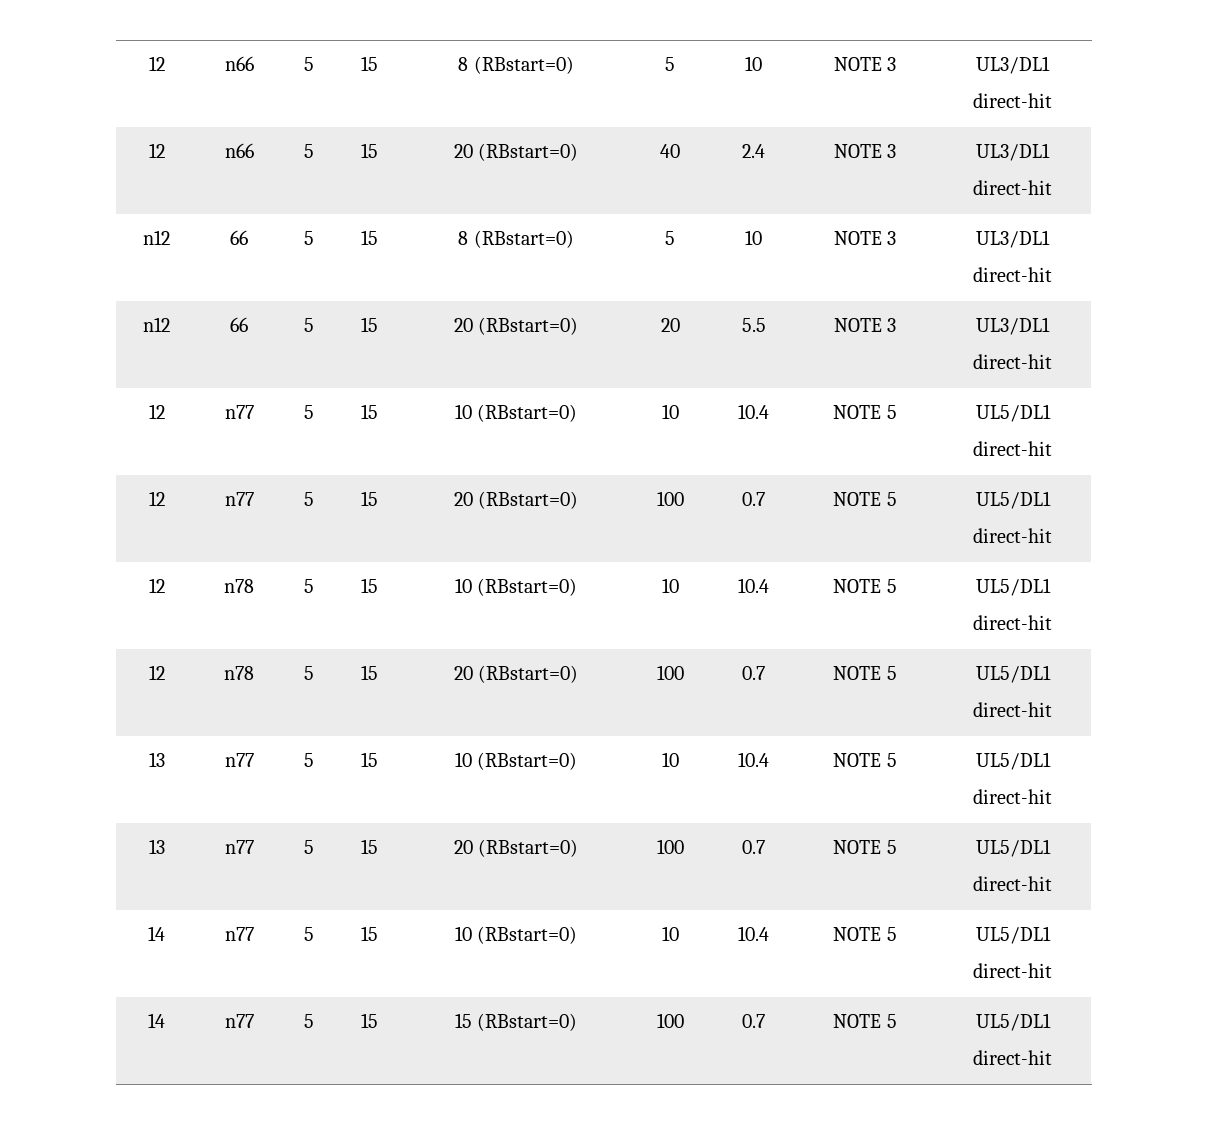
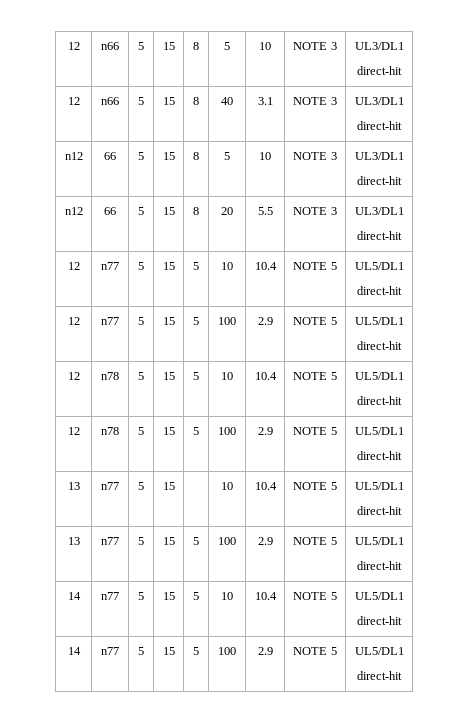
- 12 | n66 | 5 | 15 | 8 (RBstart=0) | 5 | 10 | NOTE 3 | UL3/DL1
+ 12 | n66 | 5 | 15 | 8 | 5 | 10 | NOTE 3 | UL3/DL1
- 12 | n66 | 5 | 15 | 20 (RBstart=0) | 40 | 2.4 | NOTE 3 | UL3/DL1
+ 12 | n66 | 5 | 15 | 8 | 40 | 3.1 | NOTE 3 | UL3/DL1
  direct-hit
- n12 | 66 | 5 | 15 | 8 (RBstart=0) | 5 | 10 | NOTE 3 | UL3/DL1
+ n12 | 66 | 5 | 15 | 8 | 5 | 10 | NOTE 3 | UL3/DL1
- n12 | 66 | 5 | 15 | 20 (RBstart=0) | 20 | 5.5 | NOTE 3 | UL3/DL1
+ n12 | 66 | 5 | 15 | 8 | 20 | 5.5 | NOTE 3 | UL3/DL1
- 12 | n77 | 5 | 15 | 10 (RBstart=0) | 10 | 10.4 | NOTE 5 | UL5/DL1
+ 12 | n77 | 5 | 15 | 5 | 10 | 10.4 | NOTE 5 | UL5/DL1
- 12 | n77 | 5 | 15 | 20 (RBstart=0) | 100 | 0.7 | NOTE 5 | UL5/DL1
+ 12 | n77 | 5 | 15 | 5 | 100 | 2.9 | NOTE 5 | UL5/DL1
  direct-hit
- 12 | n78 | 5 | 15 | 10 (RBstart=0) | 10 | 10.4 | NOTE 5 | UL5/DL1
+ 12 | n78 | 5 | 15 | 5 | 10 | 10.4 | NOTE 5 | UL5/DL1
- 12 | n78 | 5 | 15 | 20 (RBstart=0) | 100 | 0.7 | NOTE 5 | UL5/DL1
+ 12 | n78 | 5 | 15 | 5 | 100 | 2.9 | NOTE 5 | UL5/DL1
  direct-hit
- 13 | n77 | 5 | 15 | 10 (RBstart=0) | 10 | 10.4 | NOTE 5 | UL5/DL1
+ 13 | n77 | 5 | 15 | | 10 | 10.4 | NOTE 5 | UL5/DL1
- 13 | n77 | 5 | 15 | 20 (RBstart=0) | 100 | 0.7 | NOTE 5 | UL5/DL1
+ 13 | n77 | 5 | 15 | 5 | 100 | 2.9 | NOTE 5 | UL5/DL1
  direct-hit
- 14 | n77 | 5 | 15 | 10 (RBstart=0) | 10 | 10.4 | NOTE 5 | UL5/DL1
+ 14 | n77 | 5 | 15 | 5 | 10 | 10.4 | NOTE 5 | UL5/DL1
- 14 | n77 | 5 | 15 | 15 (RBstart=0) | 100 | 0.7 | NOTE 5 | UL5/DL1
+ 14 | n77 | 5 | 15 | 5 | 100 | 2.9 | NOTE 5 | UL5/DL1

